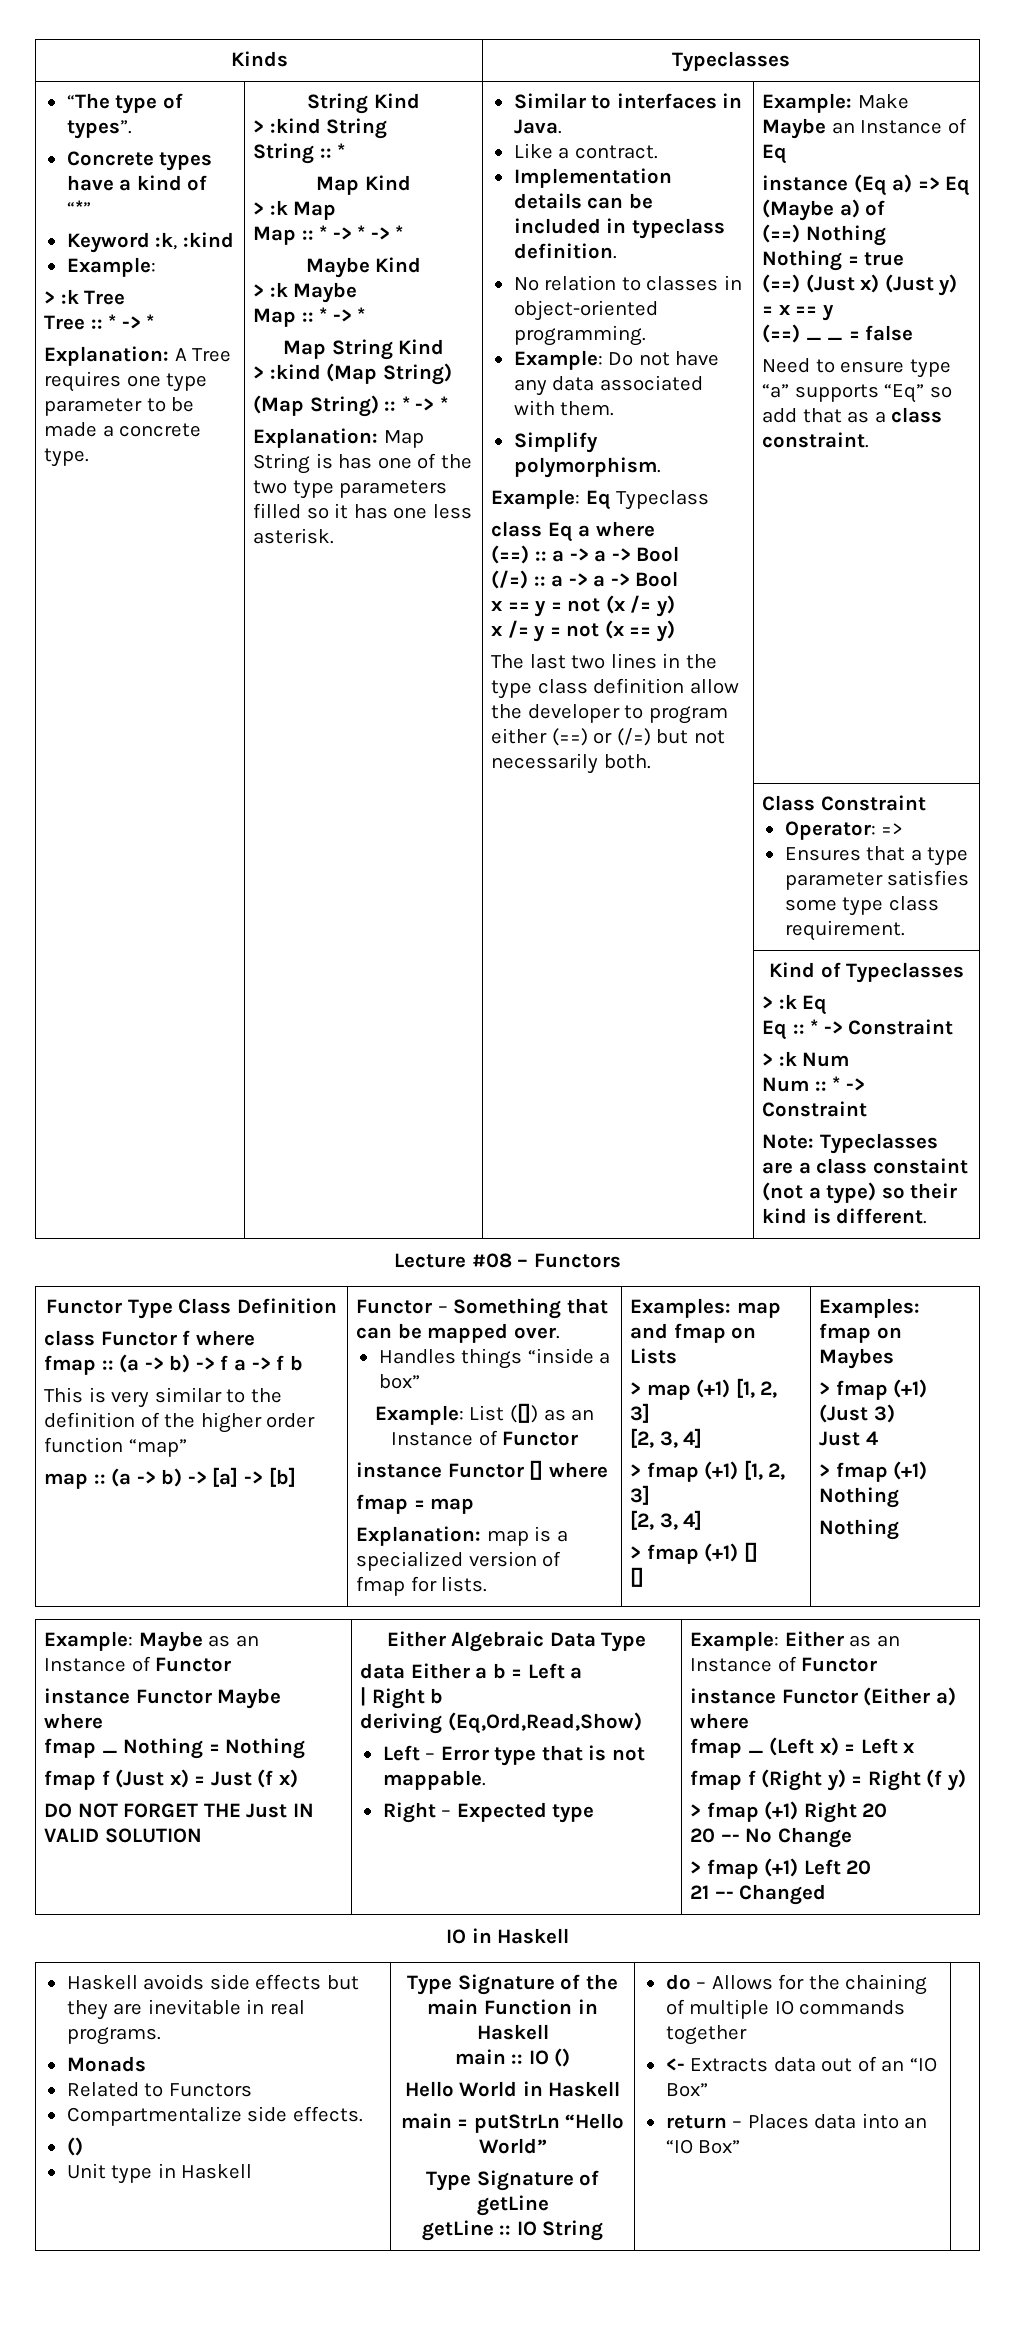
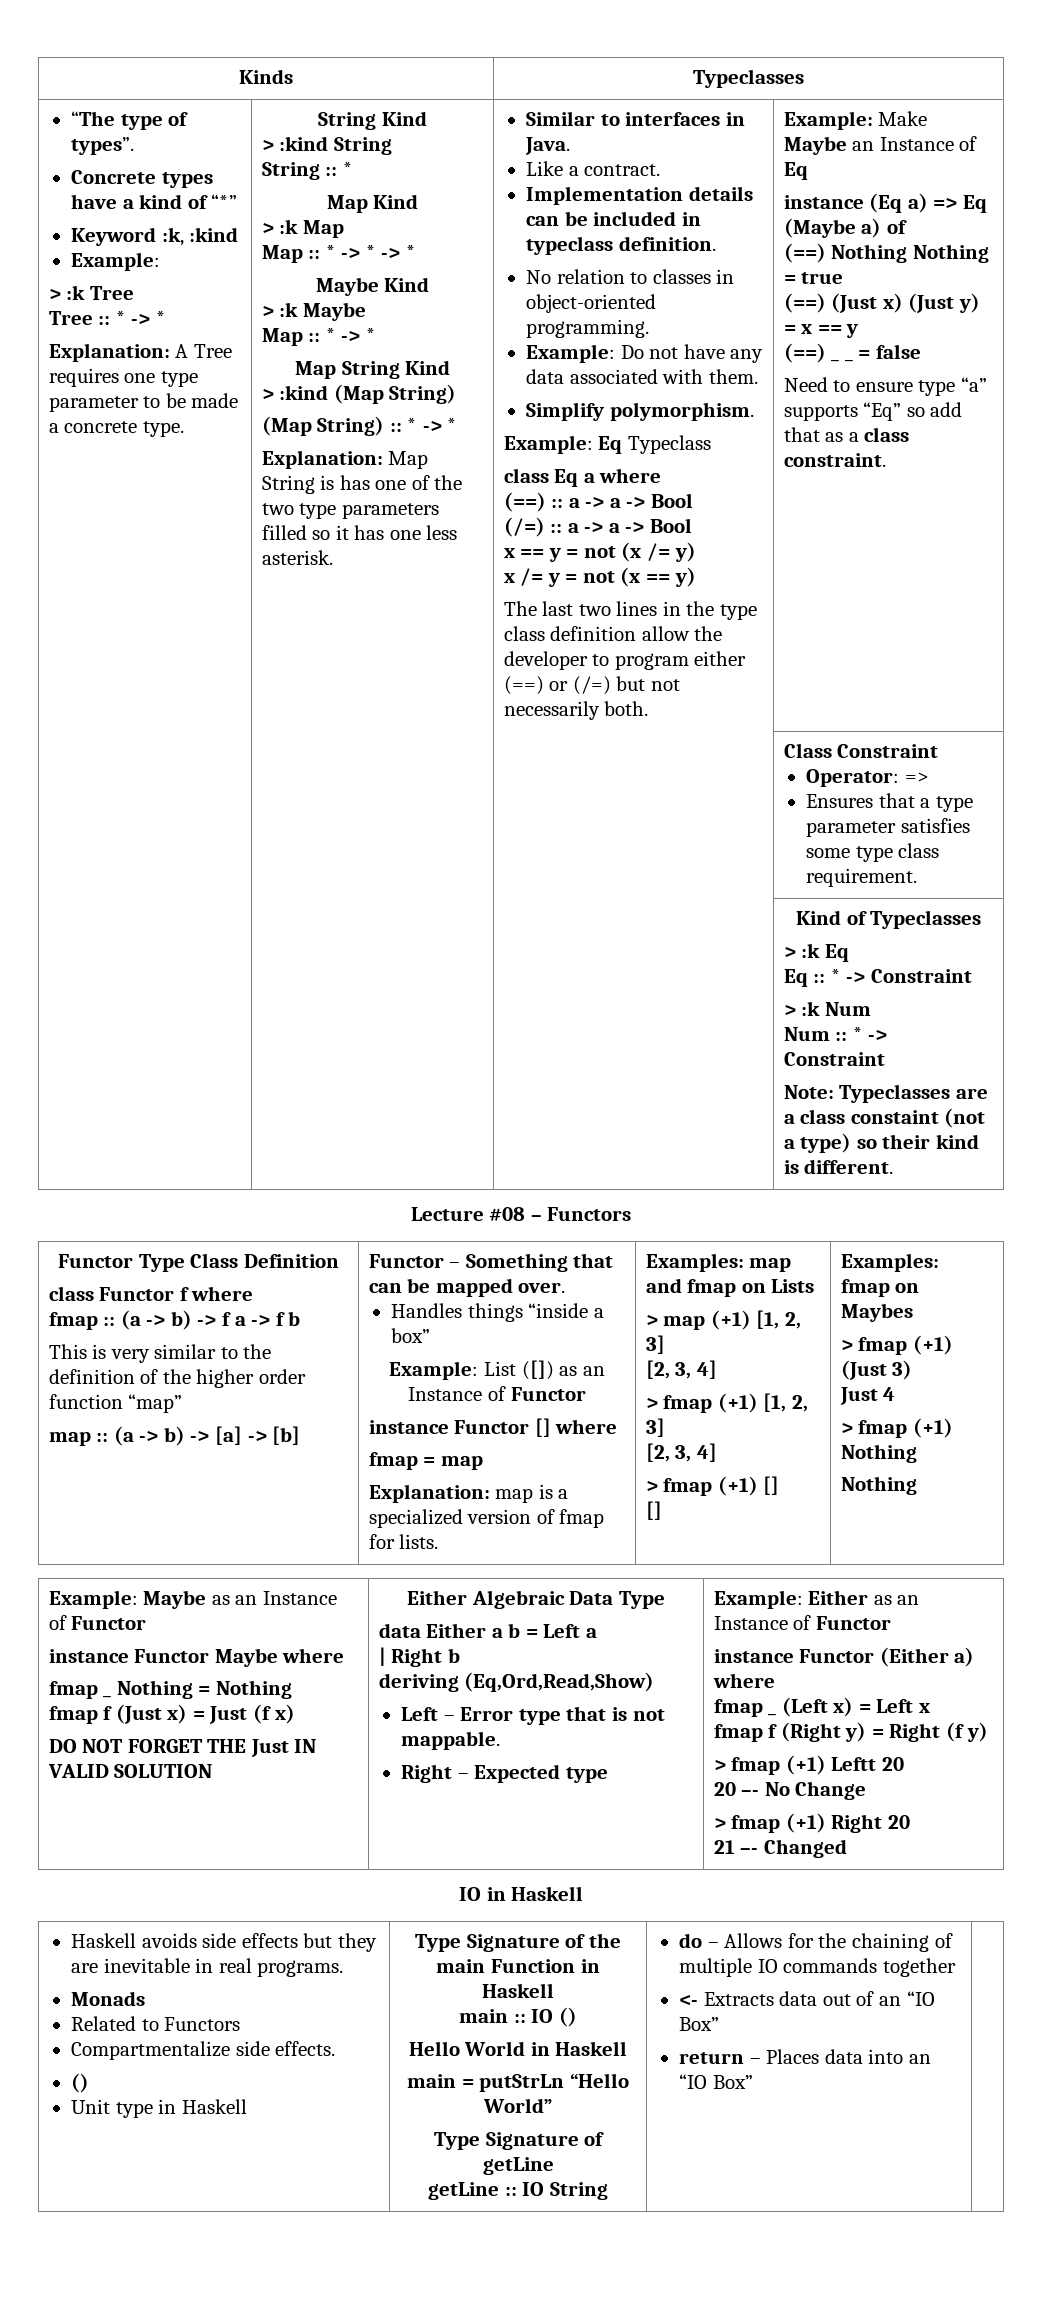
- > fmap (+1) Right 20
+ > fmap (+1) Leftt 20
- > fmap (+1) Left 20
+ > fmap (+1) Right 20

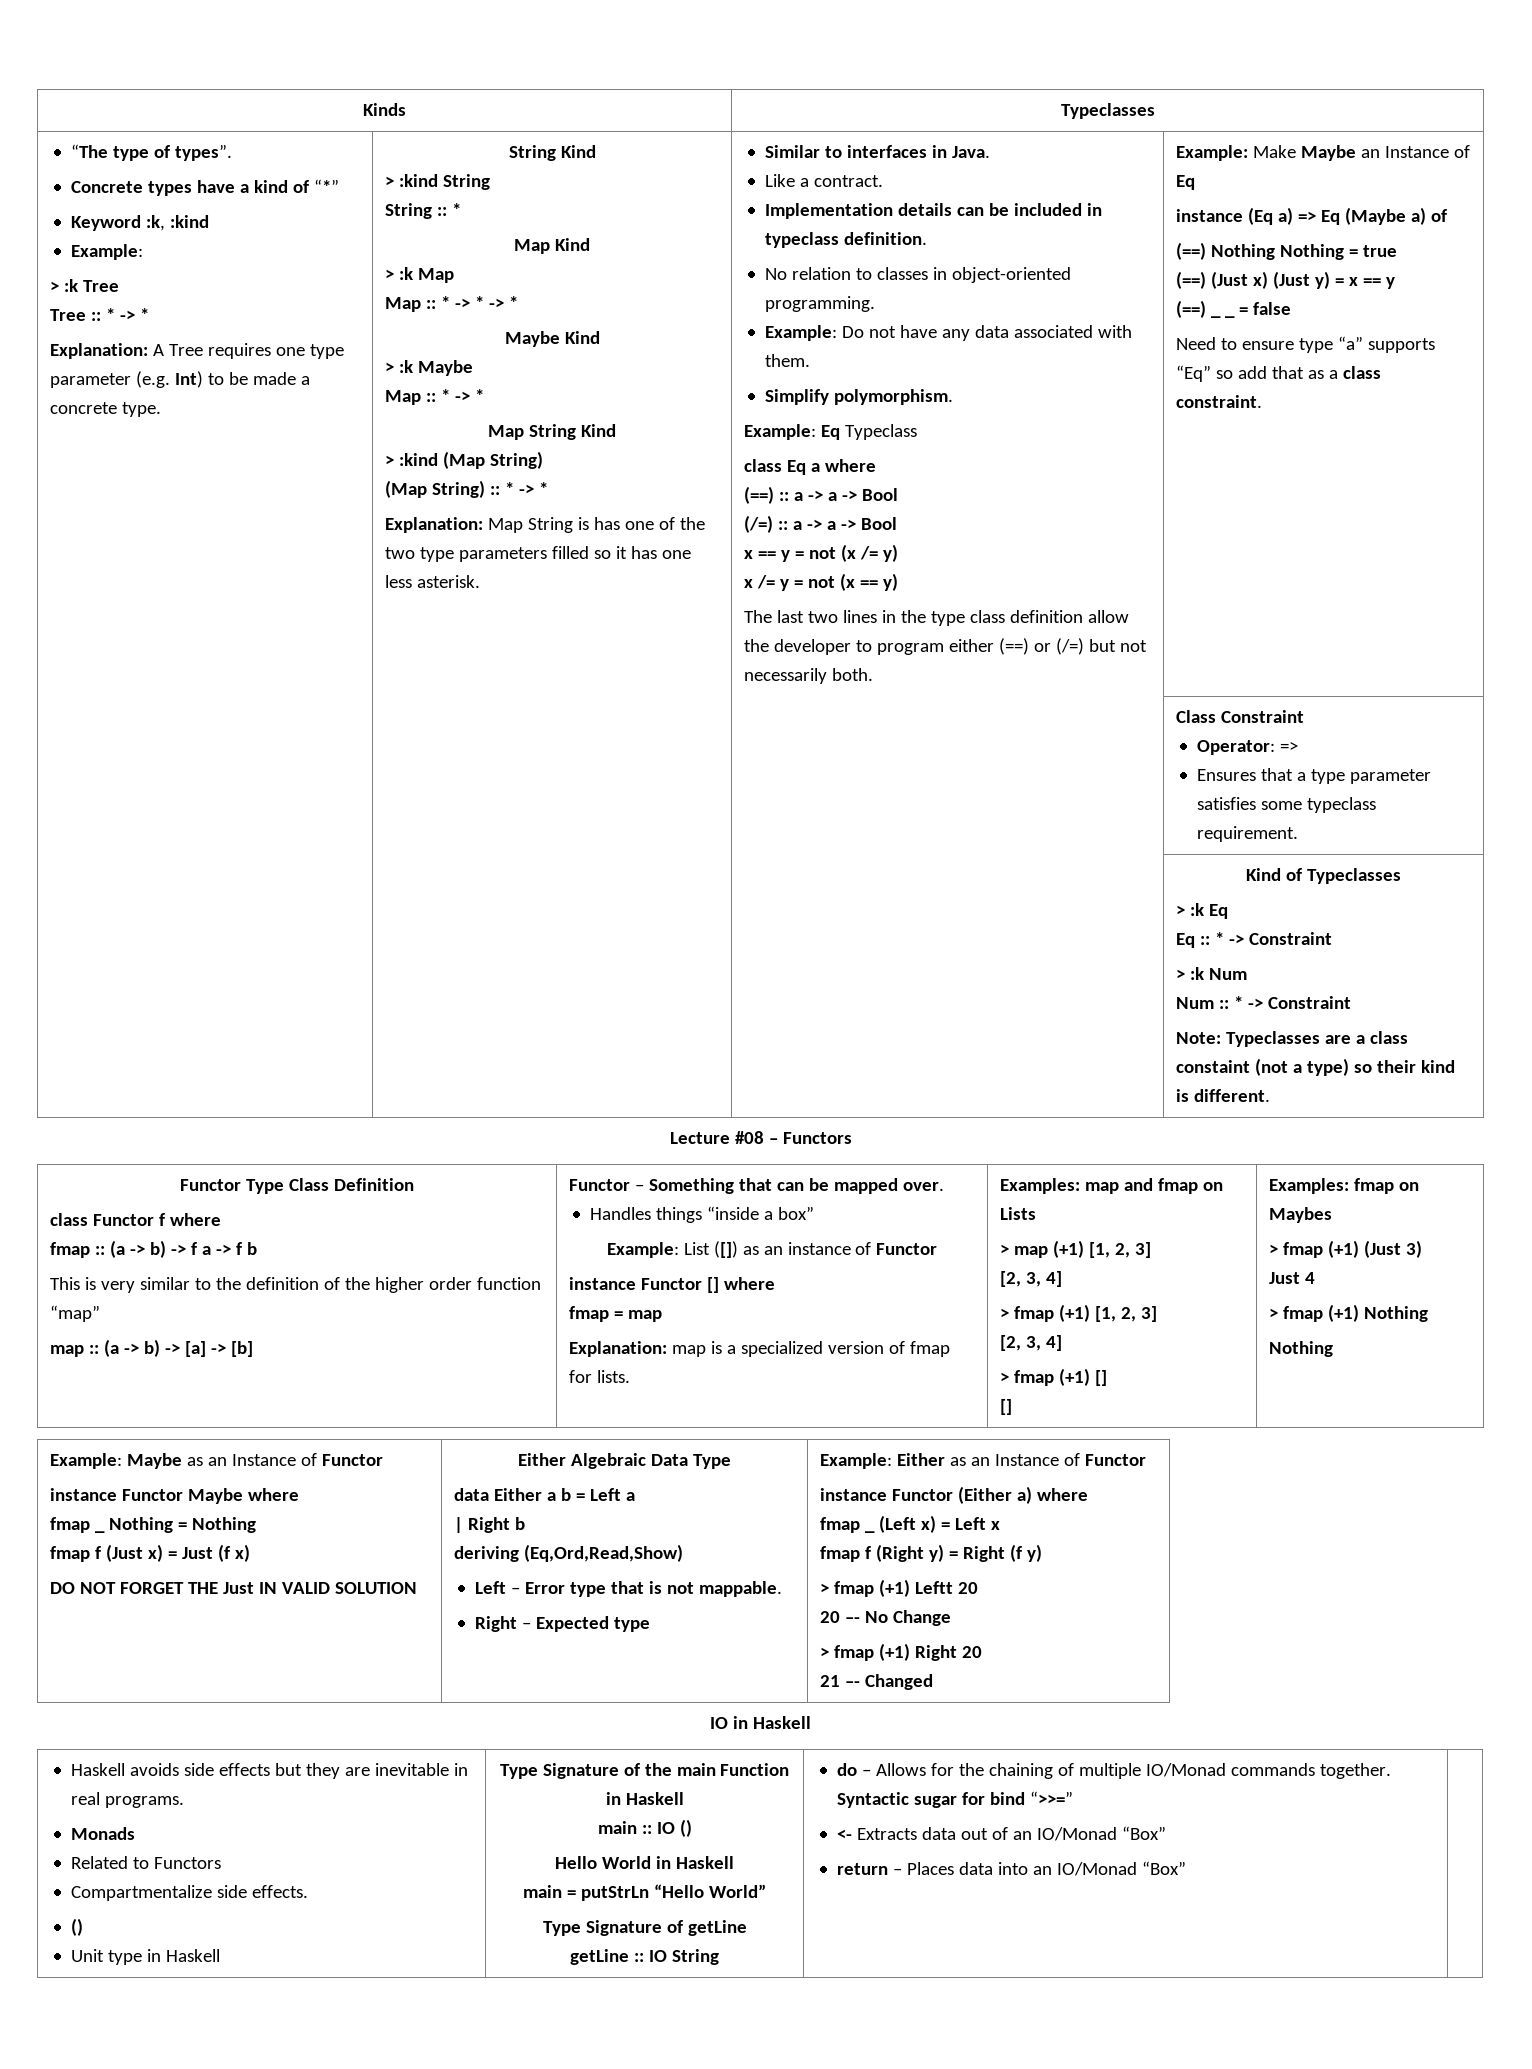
- Explanation: A Tree requires one type parameter to be made a concrete type.
+ Explanation: A Tree requires one type parameter (e.g. Int) to be made a concrete type.
  | | | Class Constraint
  Operator: =>
- Ensures that a type parameter satisfies some type class requirement.
+ Ensures that a type parameter satisfies some typeclass requirement.
- Example: List ([]) as an Instance of Functor
+ Example: List ([]) as an instance of Functor
- do – Allows for the chaining of multiple IO commands together
+ do – Allows for the chaining of multiple IO/Monad commands together. Syntactic sugar for bind “>>=”
- <- Extracts data out of an “IO Box”
+ <- Extracts data out of an IO/Monad “Box”
- return – Places data into an “IO Box”
+ return – Places data into an IO/Monad “Box”

